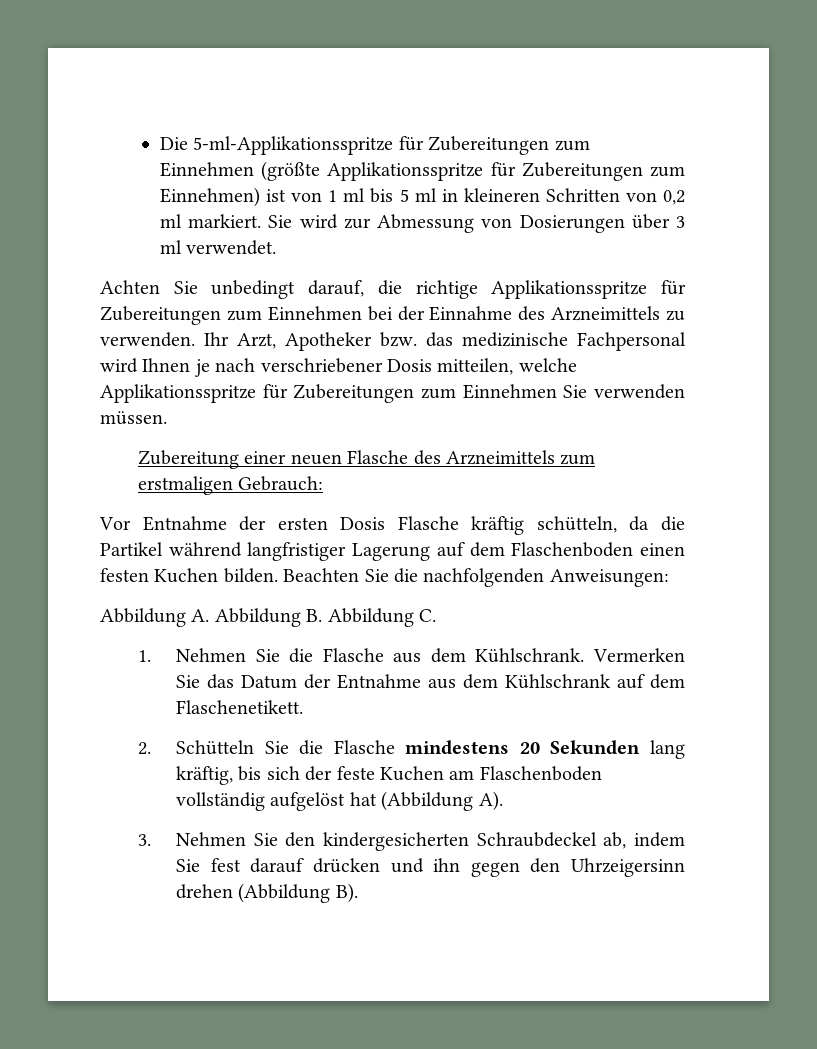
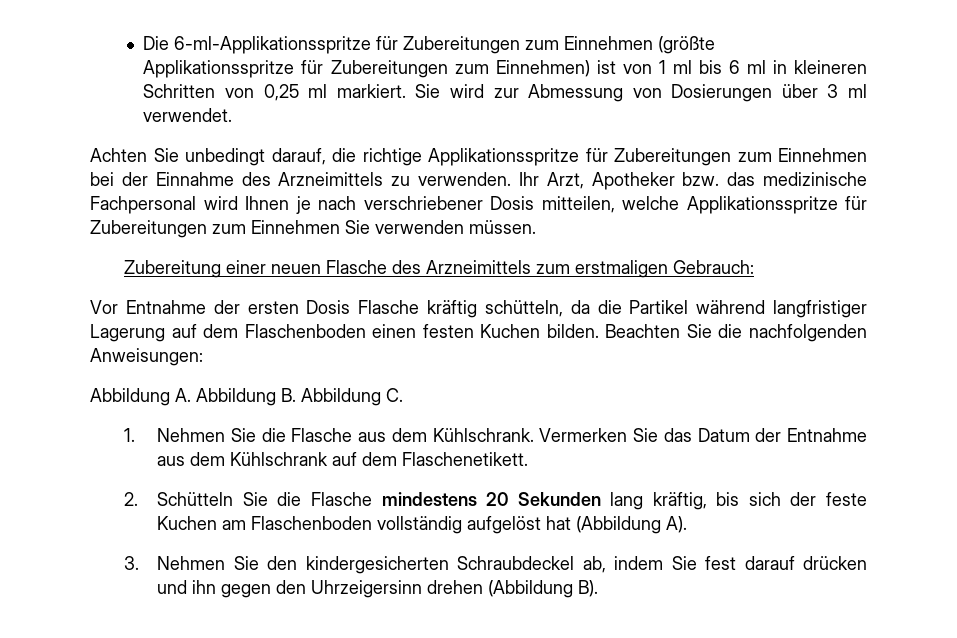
- Die 5-ml-Applikationsspritze für Zubereitungen zum Einnehmen (größte Applikationsspritze für Zubereitungen zum Einnehmen) ist von 1 ml bis 5 ml in kleineren Schritten von 0,2 ml markiert.
+ Die 6-ml-Applikationsspritze für Zubereitungen zum Einnehmen (größte Applikationsspritze für Zubereitungen zum Einnehmen) ist von 1 ml bis 6 ml in kleineren Schritten von 0,25 ml markiert.

